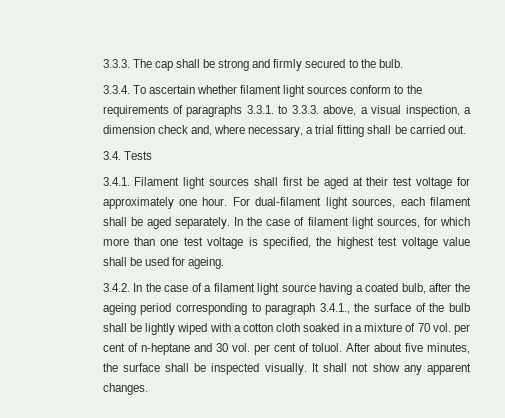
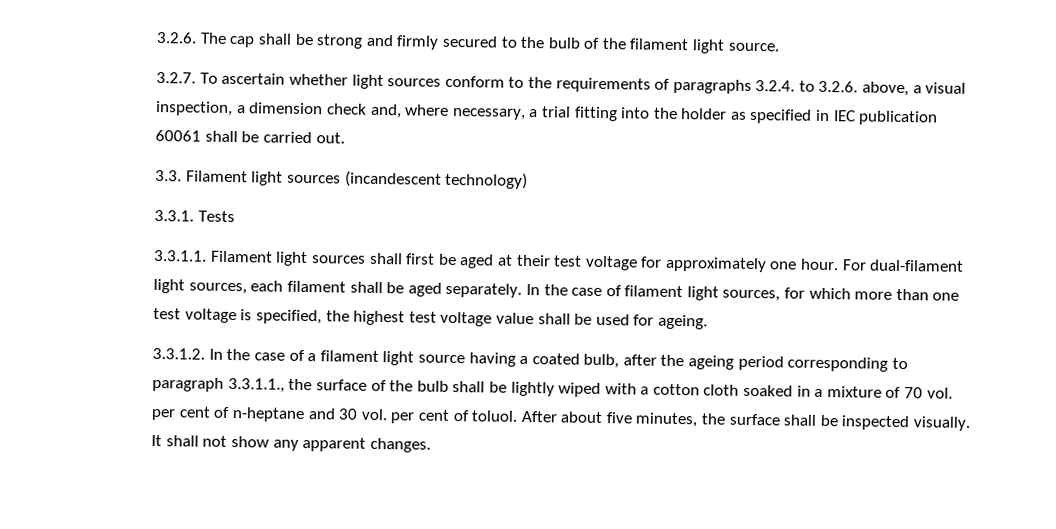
- 3.3.3. The cap shall be strong and firmly secured to the bulb.
- 3.3.4. To ascertain whether filament light sources conform to the requirements of paragraphs 3.3.1. to 3.3.3. above, a visual inspection, a dimension check and, where necessary, a trial fitting shall be carried out.
- 3.4. Tests
+ 3.2.6. The cap shall be strong and firmly secured to the bulb of the filament light source.
+ 3.2.7. To ascertain whether light sources conform to the requirements of paragraphs 3.2.4. to 3.2.6. above, a visual inspection, a dimension check and, where necessary, a trial fitting into the holder as specified in IEC publication 60061 shall be carried out.
+ 3.3. Filament light sources (incandescent technology)
+ 3.3.1. Tests
- 3.4.1. Filament light sources shall first be aged at their test voltage for approximately one hour.
+ 3.3.1.1. Filament light sources shall first be aged at their test voltage for approximately one hour.
- 3.4.2. In the case of a filament light source having a coated bulb, after the ageing period corresponding to paragraph 3.4.1., the surface of the bulb shall be lightly wiped with a cotton cloth soaked in a mixture of 70 vol. per cent of n-heptane and 30 vol. per cent of toluol.
+ 3.3.1.2. In the case of a filament light source having a coated bulb, after the ageing period corresponding to paragraph 3.3.1.1., the surface of the bulb shall be lightly wiped with a cotton cloth soaked in a mixture of 70 vol. per cent of n-heptane and 30 vol. per cent of toluol.

